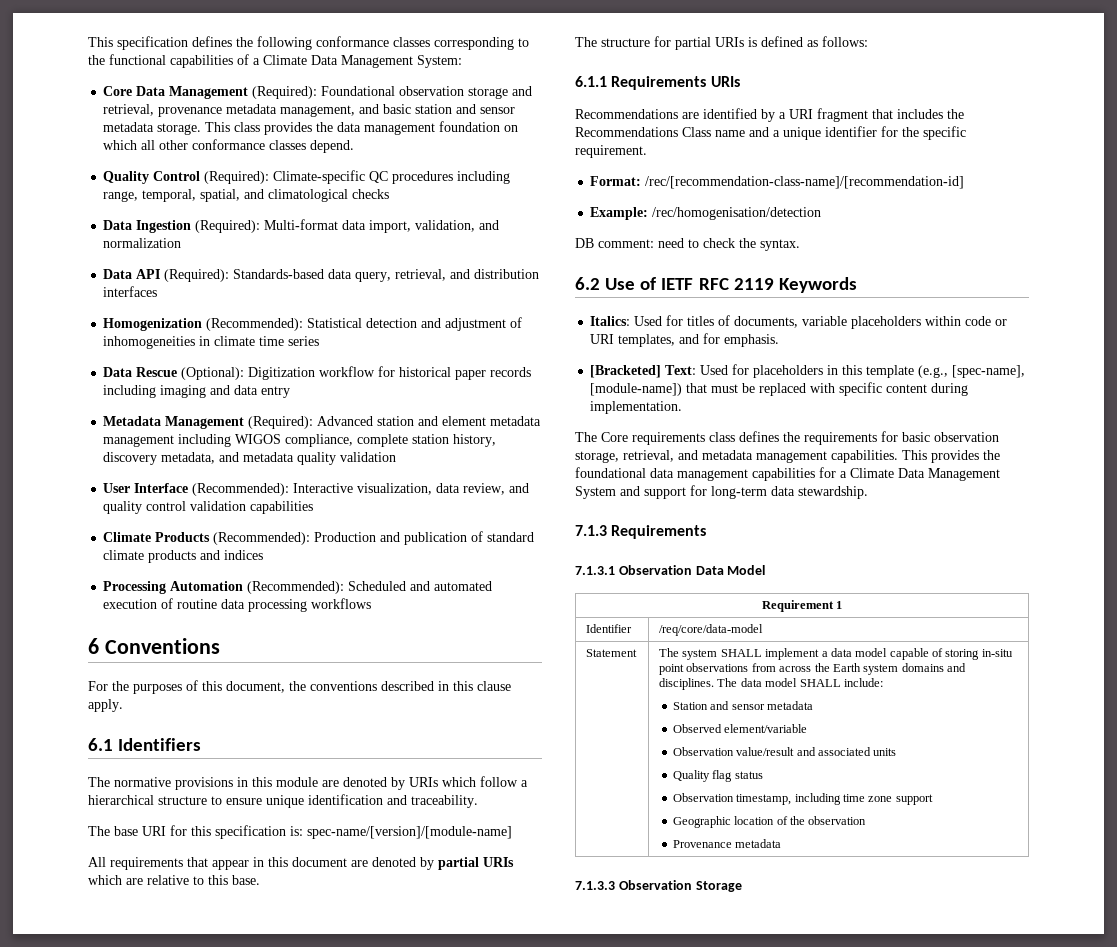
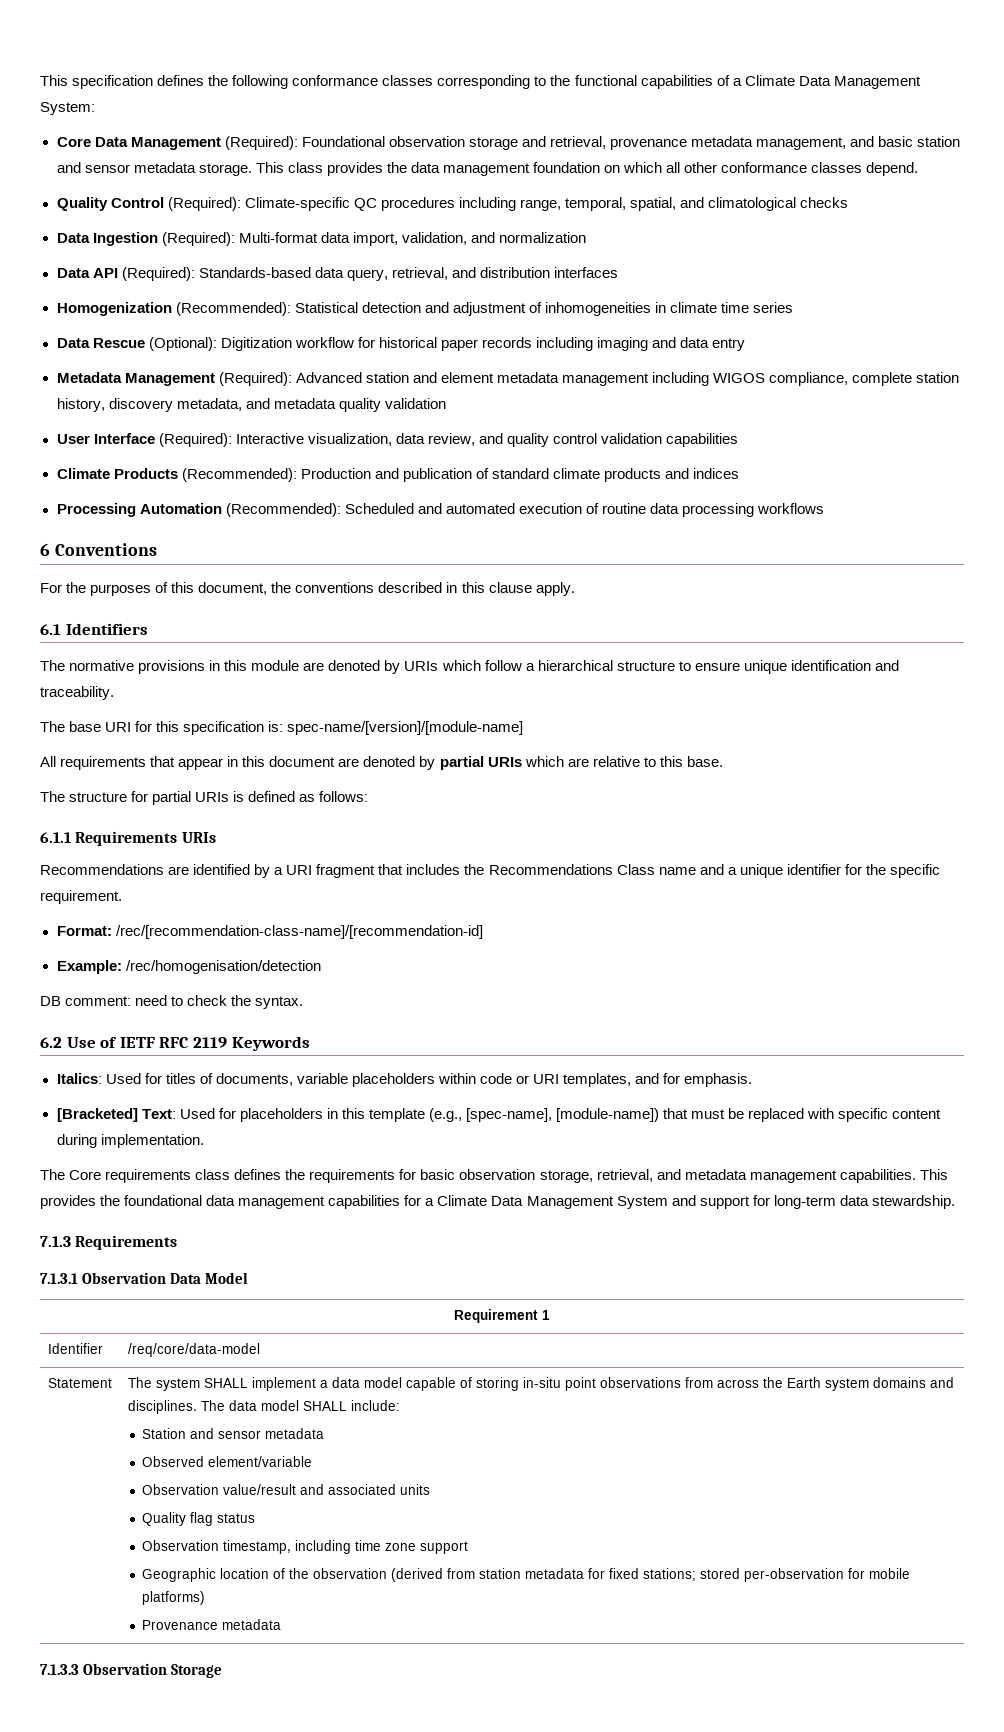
- User Interface (Recommended): Interactive visualization, data review, and quality control validation capabilities
+ User Interface (Required): Interactive visualization, data review, and quality control validation capabilities
- Geographic location of the observation
+ Geographic location of the observation (derived from station metadata for fixed stations; stored per-observation for mobile platforms)

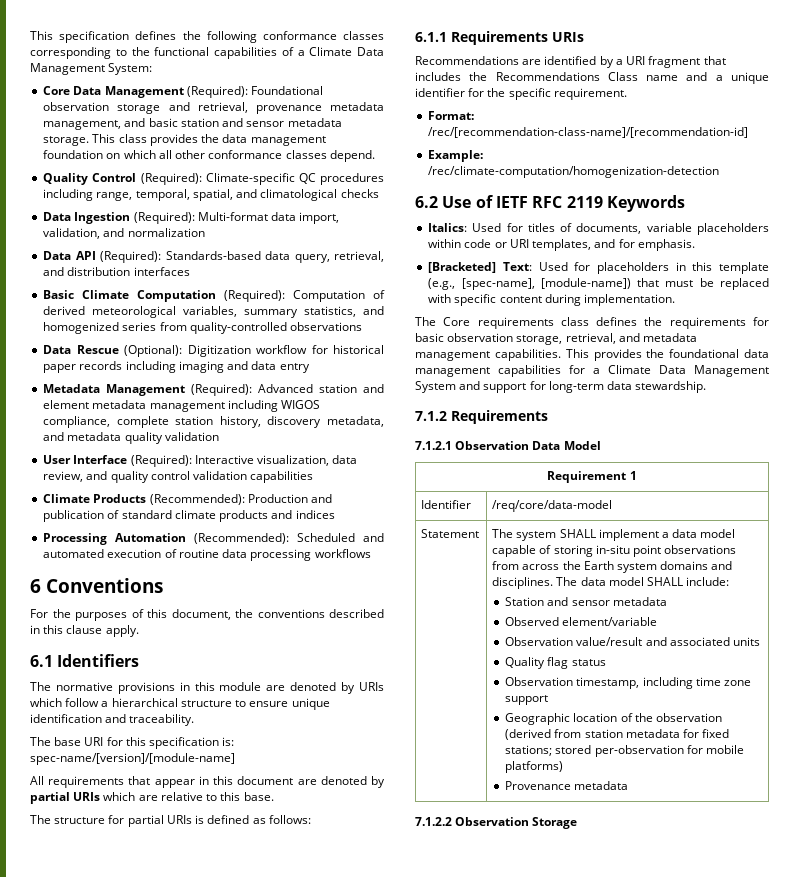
- Homogenization (Recommended): Statistical detection and adjustment of inhomogeneities in climate time series
+ Basic Climate Computation (Required): Computation of derived meteorological variables, summary statistics, and homogenized series from quality-controlled observations
- Example: /rec/homogenisation/detection
- DB comment: need to check the syntax.
+ Example: /rec/climate-computation/homogenization-detection
- 7.1.3 Requirements
+ 7.1.2 Requirements
- 7.1.3.1 Observation Data Model
+ 7.1.2.1 Observation Data Model
- 7.1.3.3 Observation Storage
+ 7.1.2.2 Observation Storage

